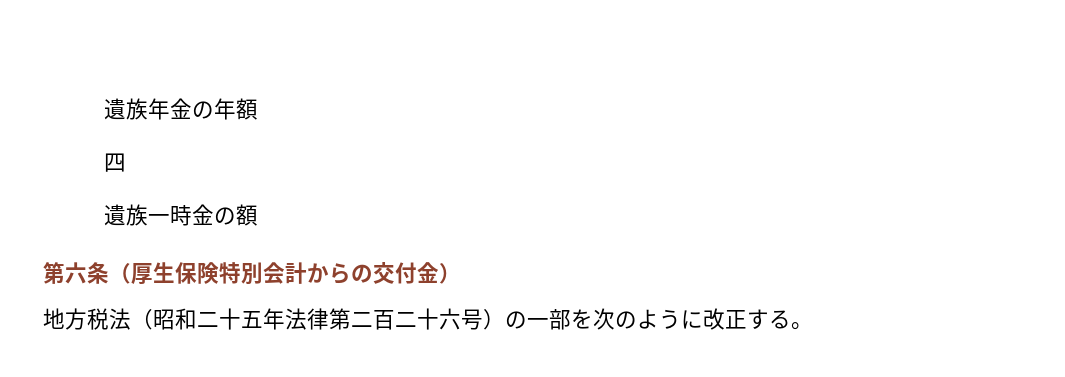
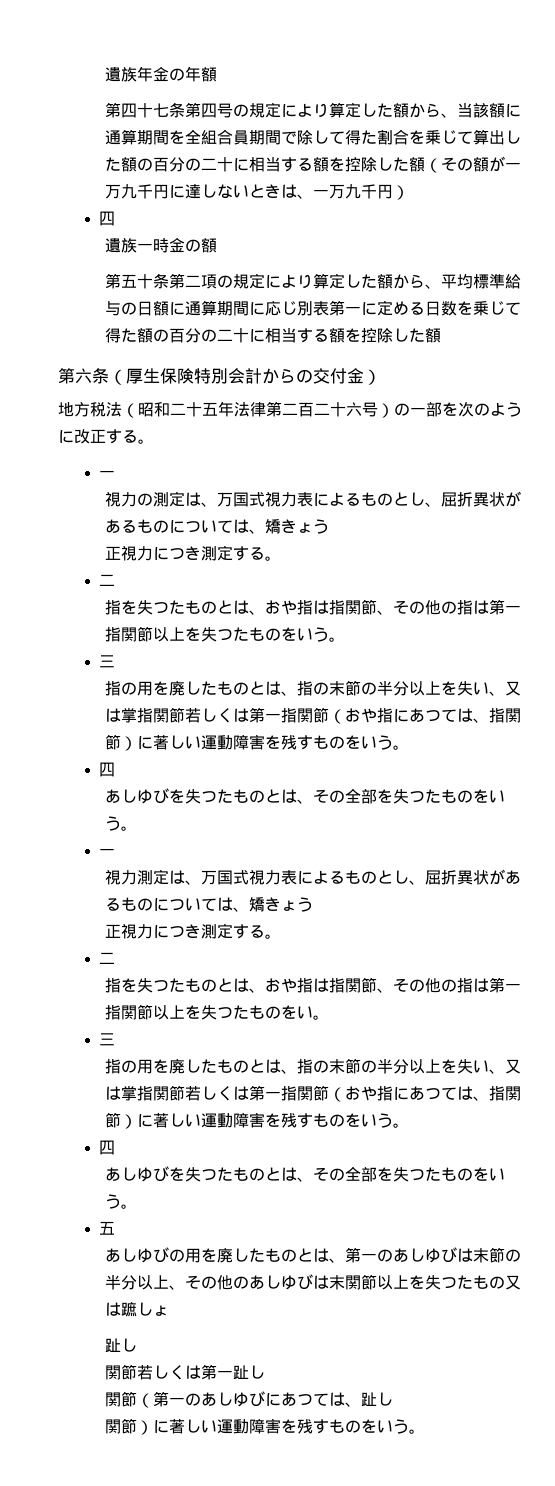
+ 第四十七条第四号の規定により算定した額から、当該額に通算期間を全組合員期間で除して得た割合を乗じて算出した額の百分の二十に相当する額を控除した額（その額が一万九千円に達しないときは、一万九千円）
  四
  遺族一時金の額
+ 第五十条第二項の規定により算定した額から、平均標準給与の日額に通算期間に応じ別表第一に定める日数を乗じて得た額の百分の二十に相当する額を控除した額
  地方税法（昭和二十五年法律第二百二十六号）の一部を次のように改正する。
+ 一
+ 視力の測定は、万国式視力表によるものとし、屈折異状があるものについては、矯きょう
+ 正視力につき測定する。
+ 二
+ 指を失つたものとは、おや指は指関節、その他の指は第一指関節以上を失つたものをいう。
+ 三
+ 指の用を廃したものとは、指の末節の半分以上を失い、又は掌指関節若しくは第一指関節（おや指にあつては、指関節）に著しい運動障害を残すものをいう。
+ 四
+ あしゆびを失つたものとは、その全部を失つたものをいう。
+ 一
+ 視力測定は、万国式視力表によるものとし、屈折異状があるものについては、矯きょう
+ 正視力につき測定する。
+ 二
+ 指を失つたものとは、おや指は指関節、その他の指は第一指関節以上を失つたものをい。
+ 三
+ 指の用を廃したものとは、指の末節の半分以上を失い、又は掌指関節若しくは第一指関節（おや指にあつては、指関節）に著しい運動障害を残すものをいう。
+ 四
+ あしゆびを失つたものとは、その全部を失つたものをいう。
+ 五
+ あしゆびの用を廃したものとは、第一のあしゆびは末節の半分以上、その他のあしゆびは末関節以上を失つたもの又は蹠しょ
+ 趾し
+ 関節若しくは第一趾し
+ 関節（第一のあしゆびにあつては、趾し
+ 関節）に著しい運動障害を残すものをいう。

